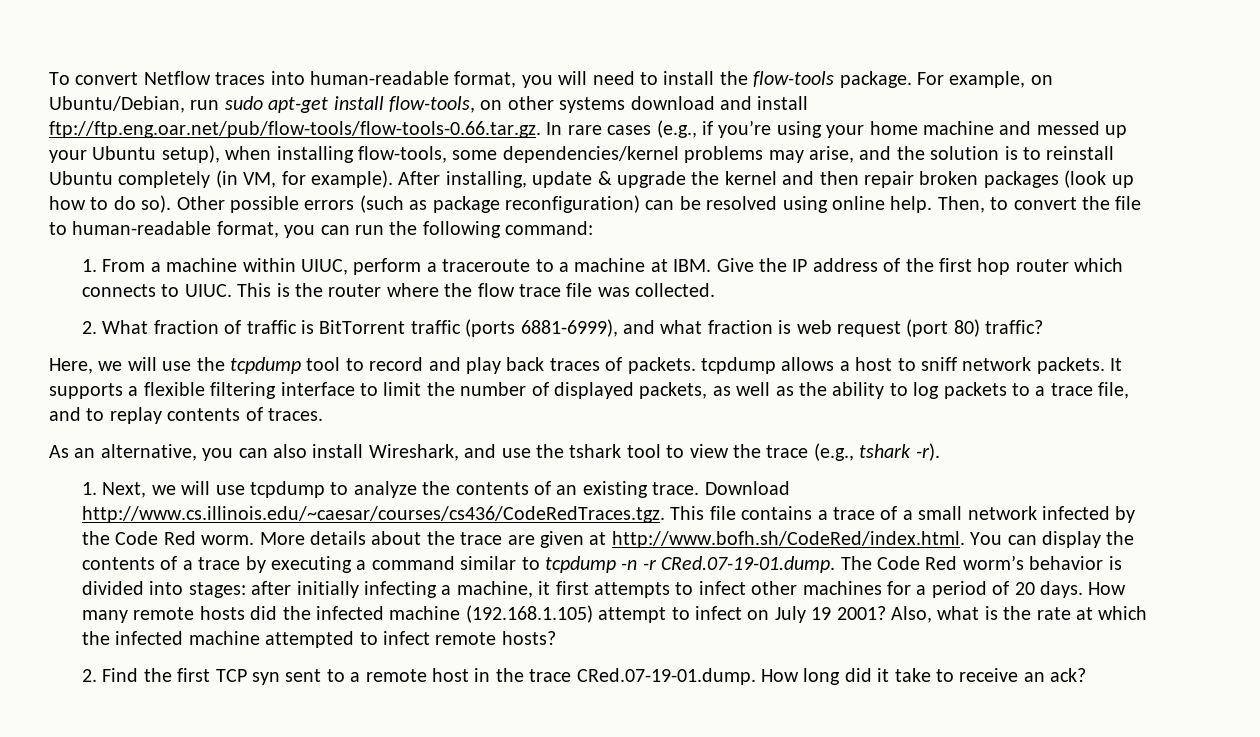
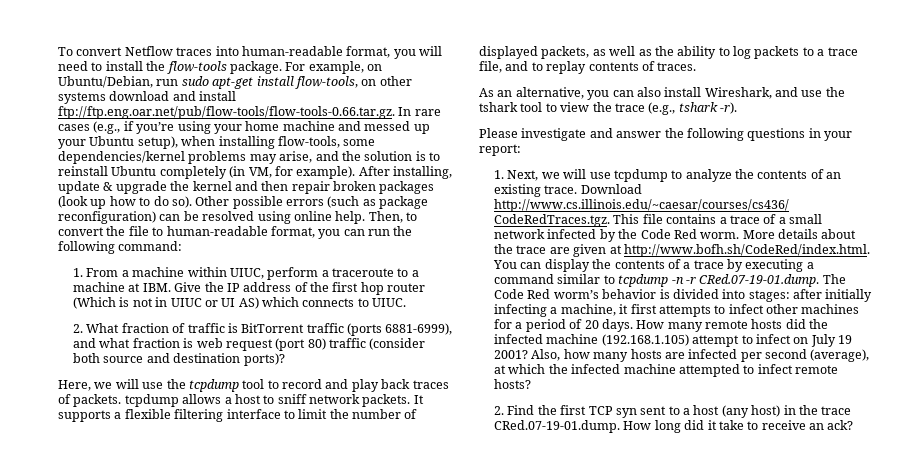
- 1. From a machine within UIUC, perform a traceroute to a machine at IBM. Give the IP address of the first hop router which connects to UIUC. This is the router where the flow trace file was collected.
+ 1. From a machine within UIUC, perform a traceroute to a machine at IBM. Give the IP address of the first hop router (Which is not in UIUC or UI AS) which connects to UIUC.
- 2. What fraction of traffic is BitTorrent traffic (ports 6881-6999), and what fraction is web request (port 80) traffic?
+ 2. What fraction of traffic is BitTorrent traffic (ports 6881-6999), and what fraction is web request (port 80) traffic (consider both source and destination ports)?
+ Please investigate and answer the following questions in your report:
- Also, what is the rate at which the infected machine attempted to infect remote hosts?
+ Also, how many hosts are infected per second (average), at which the infected machine attempted to infect remote hosts?
- 2. Find the first TCP syn sent to a remote host in the trace CRed.07-19-01.dump. How long did it take to receive an ack?
+ 2. Find the first TCP syn sent to a host (any host) in the trace CRed.07-19-01.dump. How long did it take to receive an ack?

